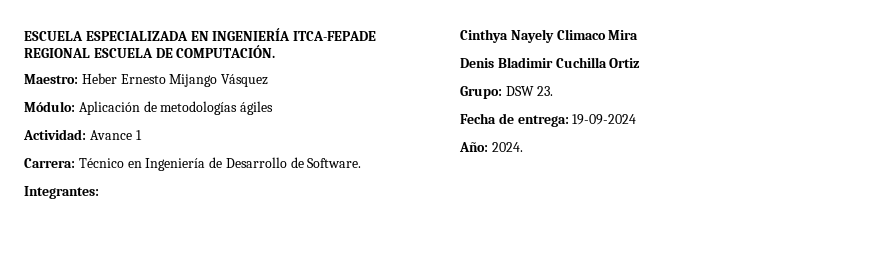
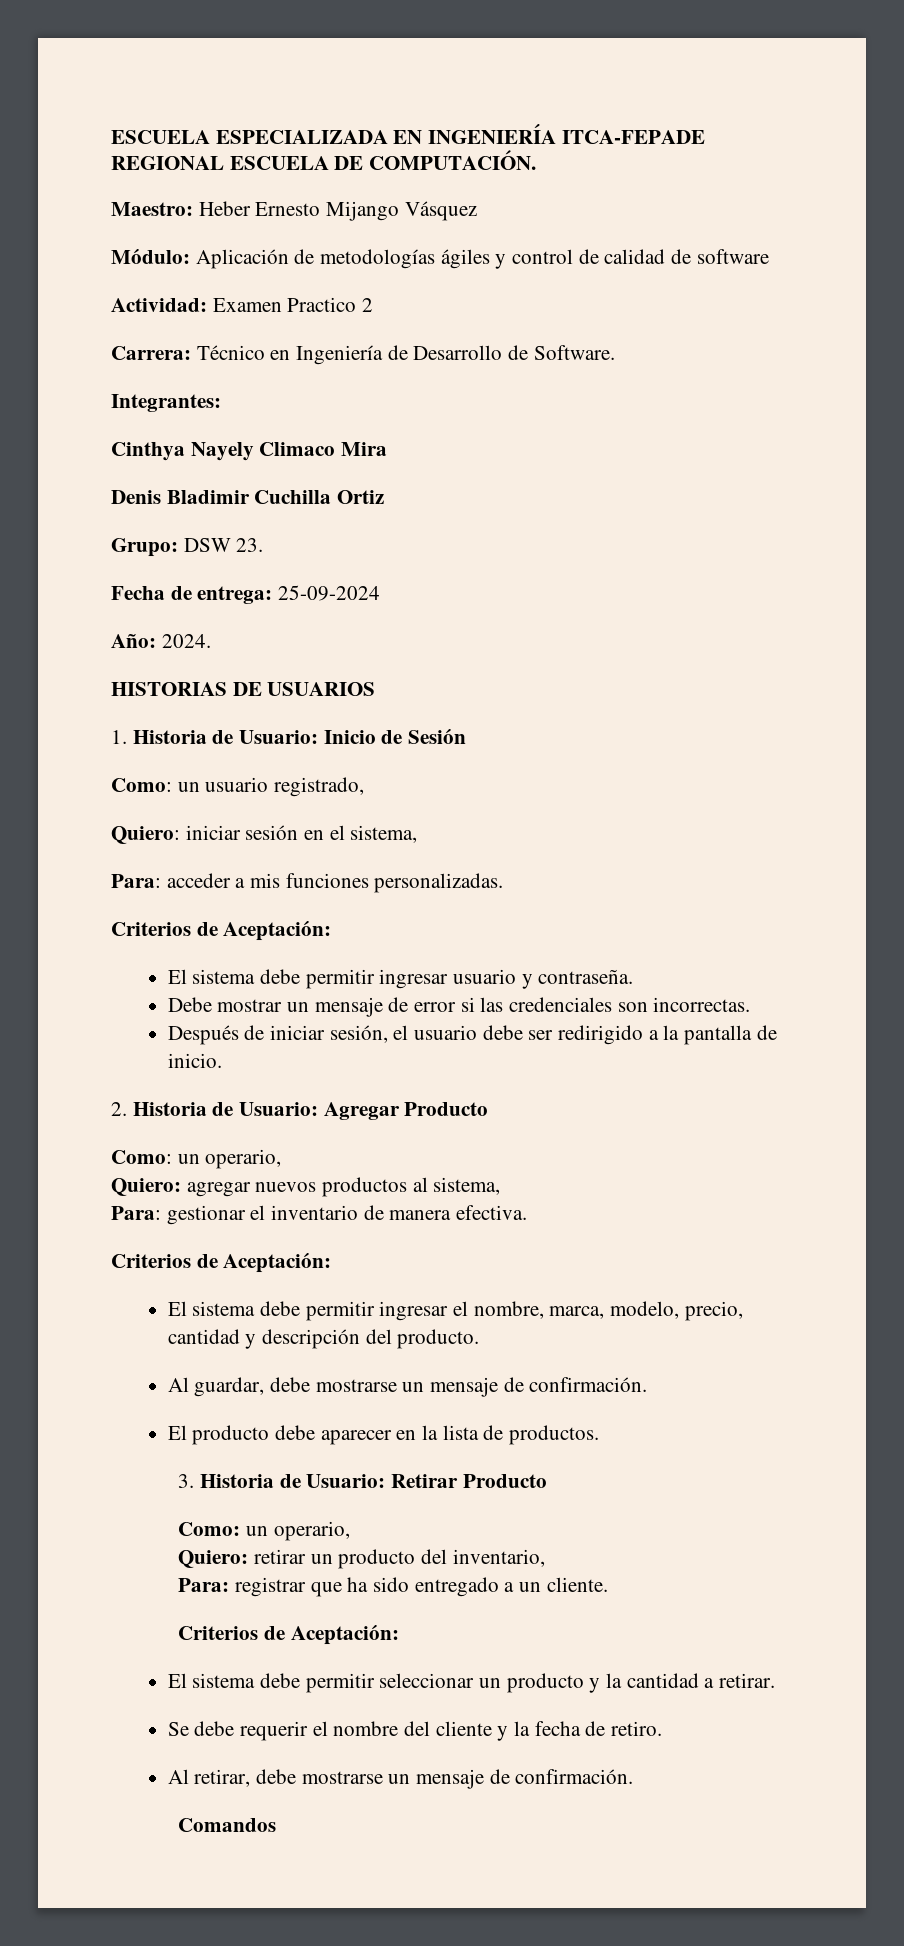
- Módulo: Aplicación de metodologías ágiles
- Actividad: Avance 1
+ Módulo: Aplicación de metodologías ágiles y control de calidad de software
+ Actividad: Examen Practico 2
- Fecha de entrega: 19-09-2024
+ Fecha de entrega: 25-09-2024
+ HISTORIAS DE USUARIOS
+ 1. Historia de Usuario: Inicio de Sesión
+ Como: un usuario registrado,
+ Quiero: iniciar sesión en el sistema,
+ Para: acceder a mis funciones personalizadas.
+ Criterios de Aceptación:
+ El sistema debe permitir ingresar usuario y contraseña.
+ Debe mostrar un mensaje de error si las credenciales son incorrectas.
+ Después de iniciar sesión, el usuario debe ser redirigido a la pantalla de inicio.
+ 2. Historia de Usuario: Agregar Producto
+ Como: un operario,
+ Quiero: agregar nuevos productos al sistema,
+ Para: gestionar el inventario de manera efectiva.
+ Criterios de Aceptación:
+ El sistema debe permitir ingresar el nombre, marca, modelo, precio, cantidad y descripción del producto.
+ Al guardar, debe mostrarse un mensaje de confirmación.
+ El producto debe aparecer en la lista de productos.
+ 3. Historia de Usuario: Retirar Producto
+ Como: un operario,
+ Quiero: retirar un producto del inventario,
+ Para: registrar que ha sido entregado a un cliente.
+ Criterios de Aceptación:
+ El sistema debe permitir seleccionar un producto y la cantidad a retirar.
+ Se debe requerir el nombre del cliente y la fecha de retiro.
+ Al retirar, debe mostrarse un mensaje de confirmación.
+ Comandos

